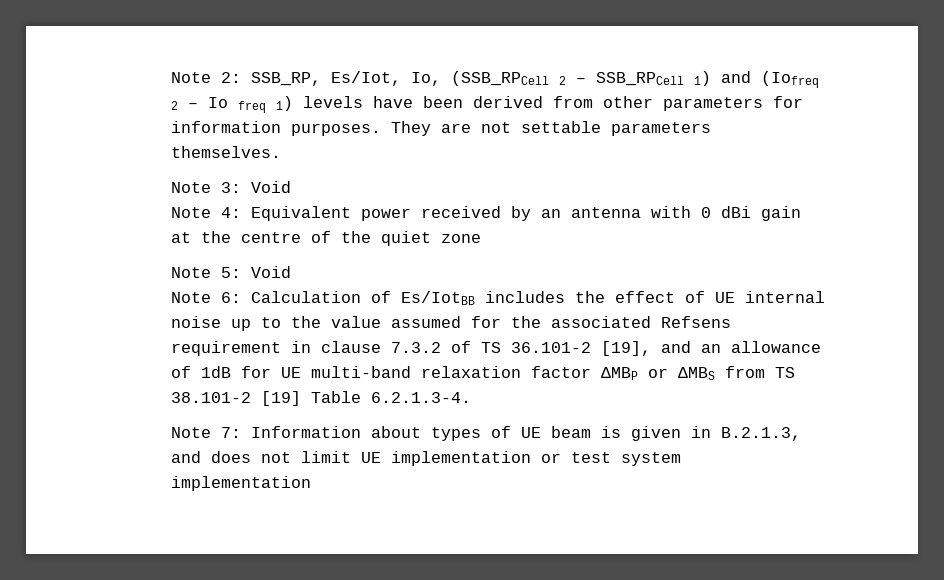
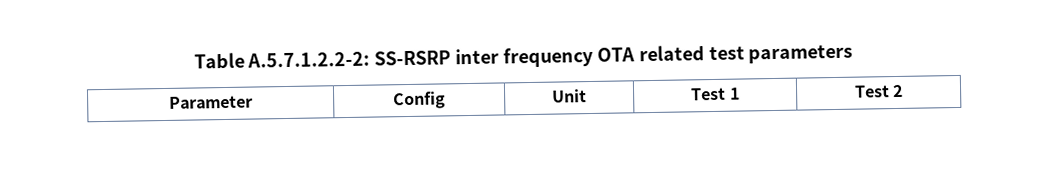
- Note 2: SSB_RP, Es/Iot, Io, (SSB_RPCell 2 – SSB_RPCell 1) and (Iofreq 2 – Io freq 1) levels have been derived from other parameters for information purposes. They are not settable parameters themselves.
- Note 3: Void
- Note 4: Equivalent power received by an antenna with 0 dBi gain at the centre of the quiet zone
- Note 5: Void
- Note 6: Calculation of Es/IotBB includes the effect of UE internal noise up to the value assumed for the associated Refsens requirement in clause 7.3.2 of TS 36.101-2 [19], and an allowance of 1dB for UE multi-band relaxation factor ΔMBP or ΔMBS from TS 38.101-2 [19] Table 6.2.1.3-4.
- Note 7: Information about types of UE beam is given in B.2.1.3, and does not limit UE implementation or test system implementation
+ Table A.5.7.1.2.2-2: SS-RSRP inter frequency OTA related test parameters
+ Parameter | Config | Unit | Test 1 | Test 2

